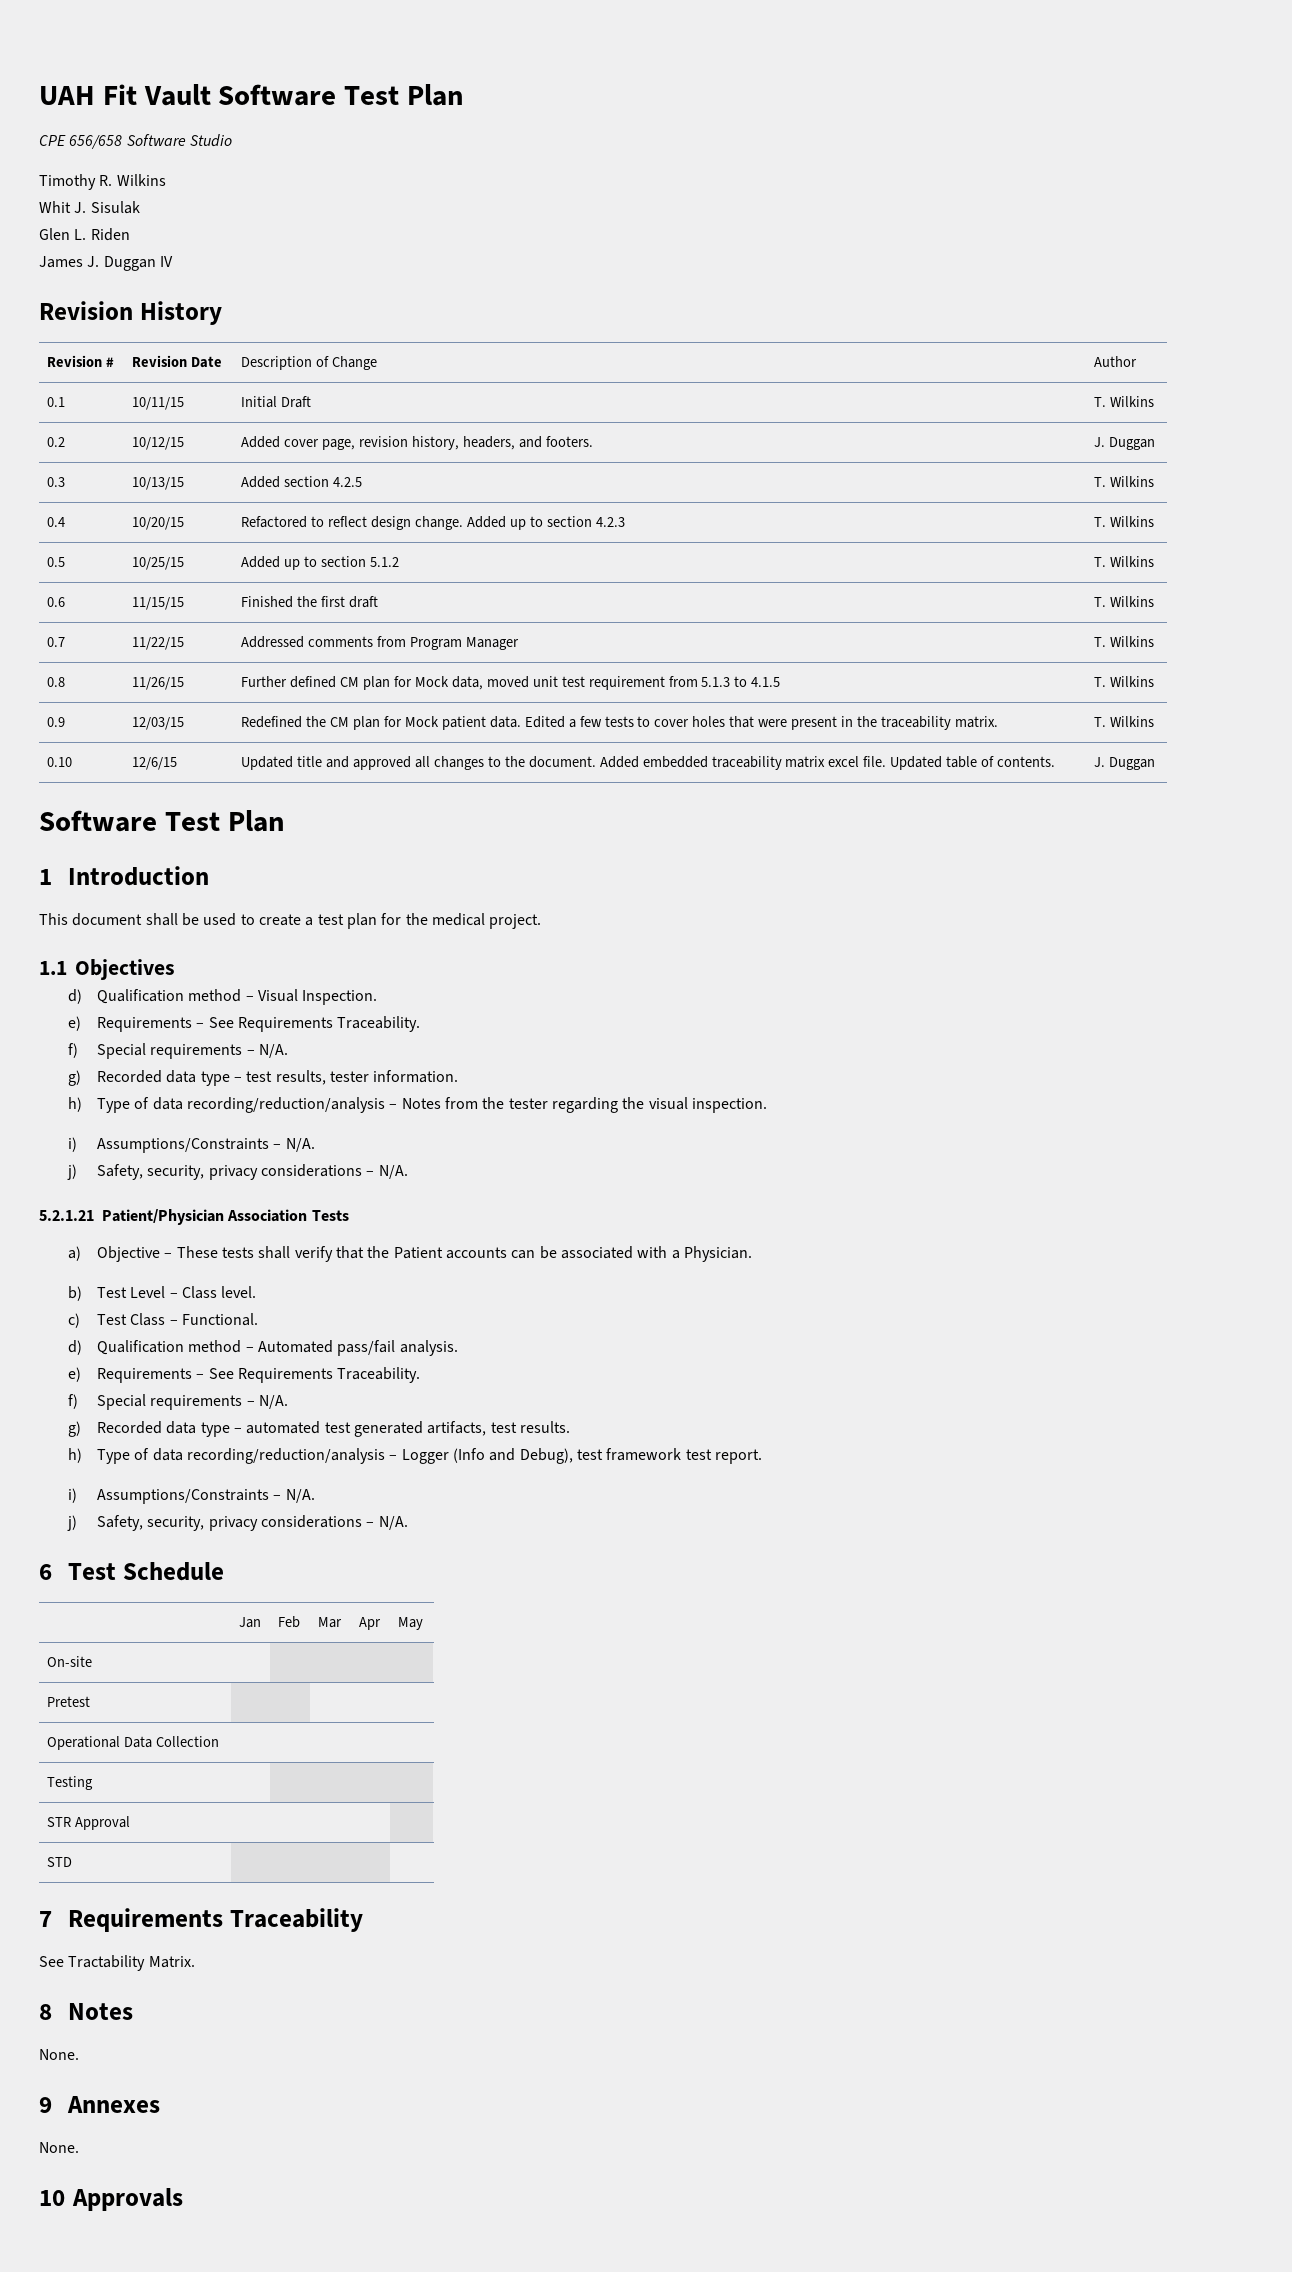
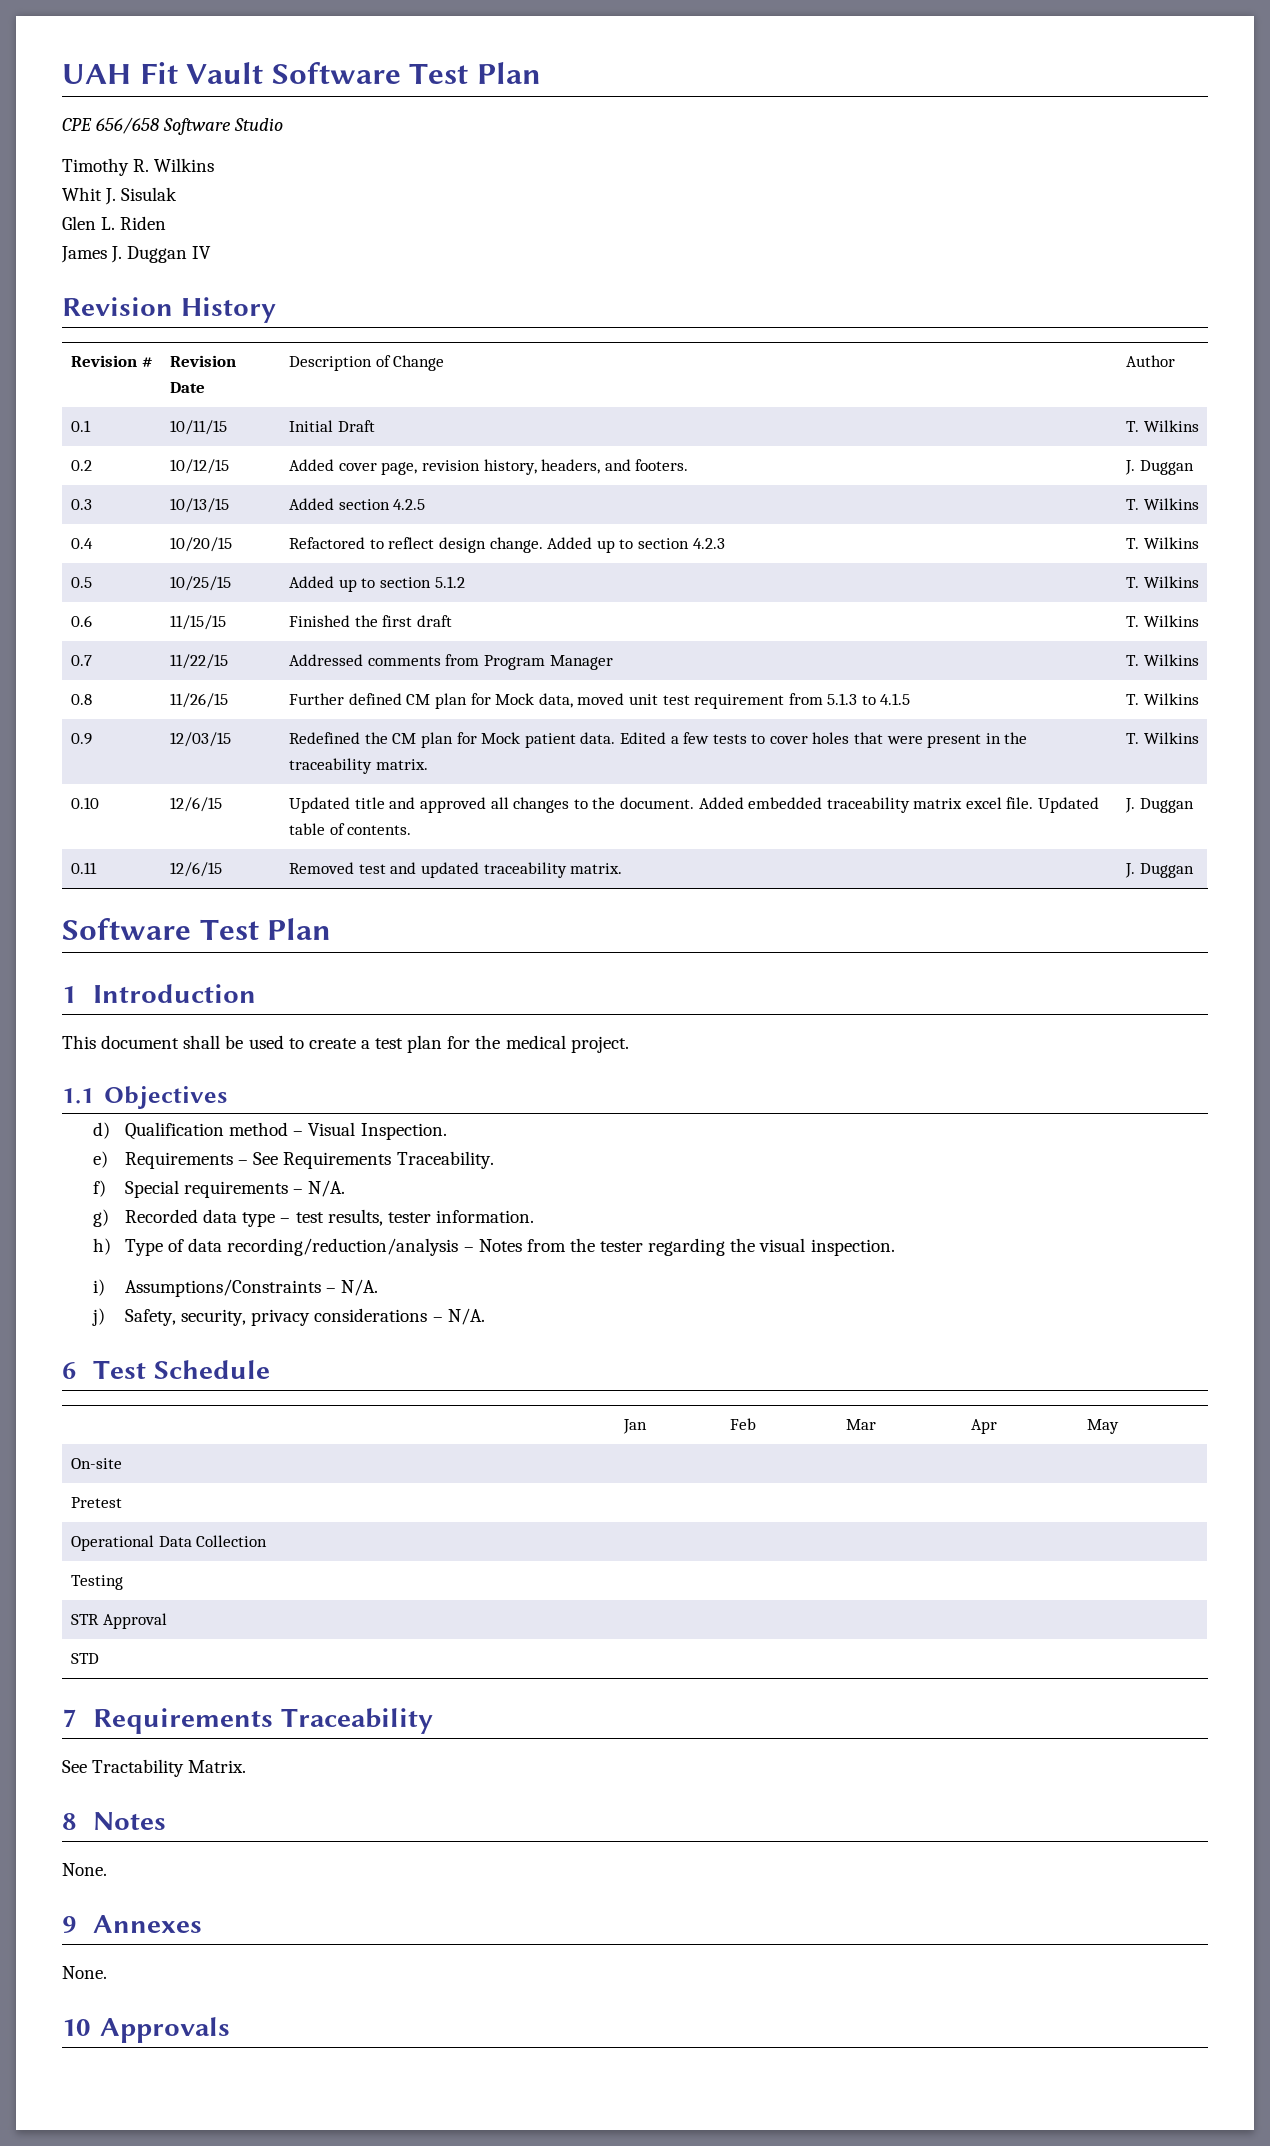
+ 0.11 | 12/6/15 | Removed test and updated traceability matrix. | J. Duggan
- 5.2.1.21 Patient/Physician Association Tests
- a) Objective – These tests shall verify that the Patient accounts can be associated with a Physician.
- b) Test Level – Class level.
- c) Test Class – Functional.
- d) Qualification method – Automated pass/fail analysis.
- e) Requirements – See Requirements Traceability.
- f) Special requirements – N/A.
- g) Recorded data type – automated test generated artifacts, test results.
- h) Type of data recording/reduction/analysis – Logger (Info and Debug), test framework test report.
- i) Assumptions/Constraints – N/A.
- j) Safety, security, privacy considerations – N/A.

